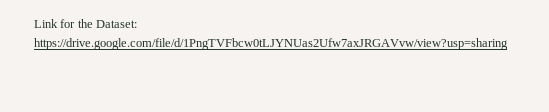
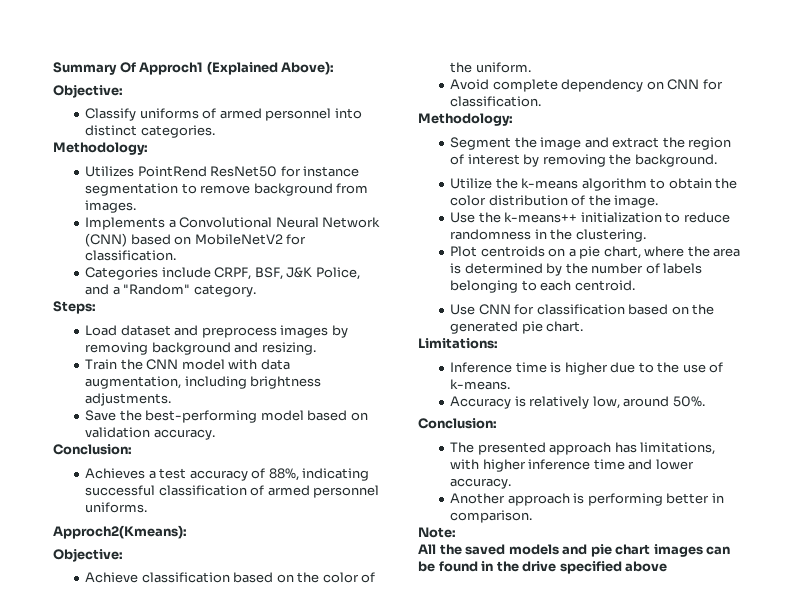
- Link for the Dataset: https://drive.google.com/file/d/1PngTVFbcw0tLJYNUas2Ufw7axJRGAVvw/view?usp=sharing
+ Summary Of Approch1 (Explained Above):
+ Objective:
+ Classify uniforms of armed personnel into distinct categories.
+ Methodology:
+ Utilizes PointRend ResNet50 for instance segmentation to remove background from images.
+ Implements a Convolutional Neural Network (CNN) based on MobileNetV2 for classification.
+ Categories include CRPF, BSF, J&K Police, and a "Random" category.
+ Steps:
+ Load dataset and preprocess images by removing background and resizing.
+ Train the CNN model with data augmentation, including brightness adjustments.
+ Save the best-performing model based on validation accuracy.
+ Conclusion:
+ Achieves a test accuracy of 88%, indicating successful classification of armed personnel uniforms.
+ Approch2(Kmeans):
+ Objective:
+ Achieve classification based on the color of the uniform.
+ Avoid complete dependency on CNN for classification.
+ Methodology:
+ Segment the image and extract the region of interest by removing the background.
+ Utilize the k-means algorithm to obtain the color distribution of the image.
+ Use the k-means++ initialization to reduce randomness in the clustering.
+ Plot centroids on a pie chart, where the area is determined by the number of labels belonging to each centroid.
+ Use CNN for classification based on the generated pie chart.
+ Limitations:
+ Inference time is higher due to the use of k-means.
+ Accuracy is relatively low, around 50%.
+ Conclusion:
+ The presented approach has limitations, with higher inference time and lower accuracy.
+ Another approach is performing better in comparison.
+ Note:
+ All the saved models and pie chart images can be found in the drive specified above

